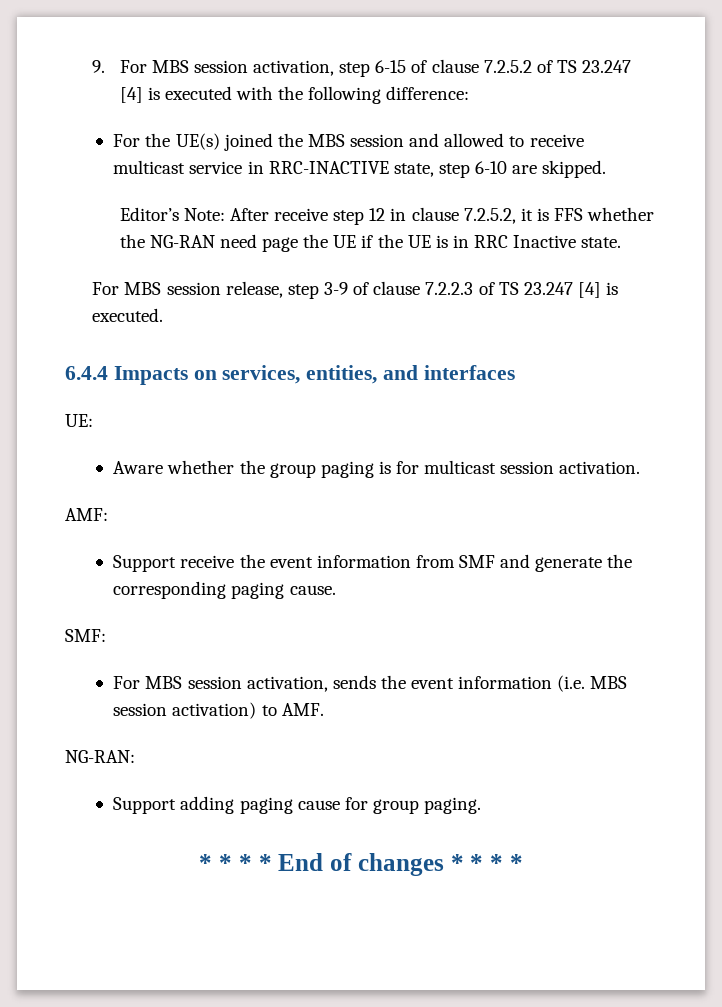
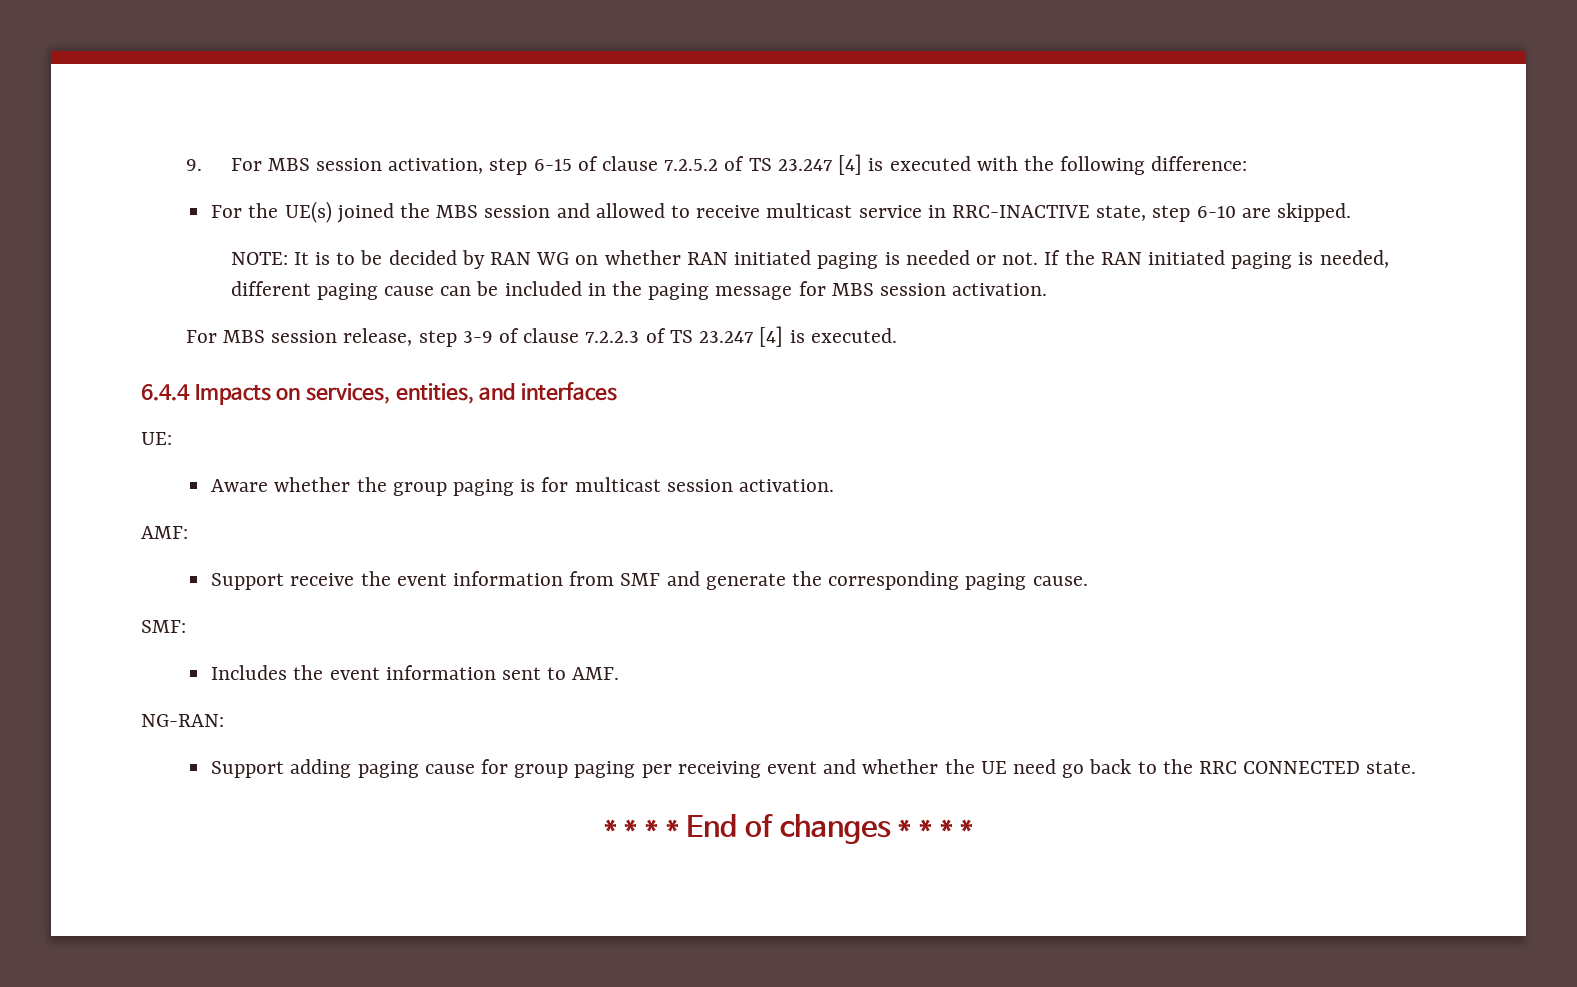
- Editor’s Note: After receive step 12 in clause 7.2.5.2, it is FFS whether the NG-RAN need page the UE if the UE is in RRC Inactive state.
+ NOTE: It is to be decided by RAN WG on whether RAN initiated paging is needed or not. If the RAN initiated paging is needed, different paging cause can be included in the paging message for MBS session activation.
- For MBS session activation, sends the event information (i.e. MBS session activation) to AMF.
+ Includes the event information sent to AMF.
- Support adding paging cause for group paging.
+ Support adding paging cause for group paging per receiving event and whether the UE need go back to the RRC CONNECTED state.

